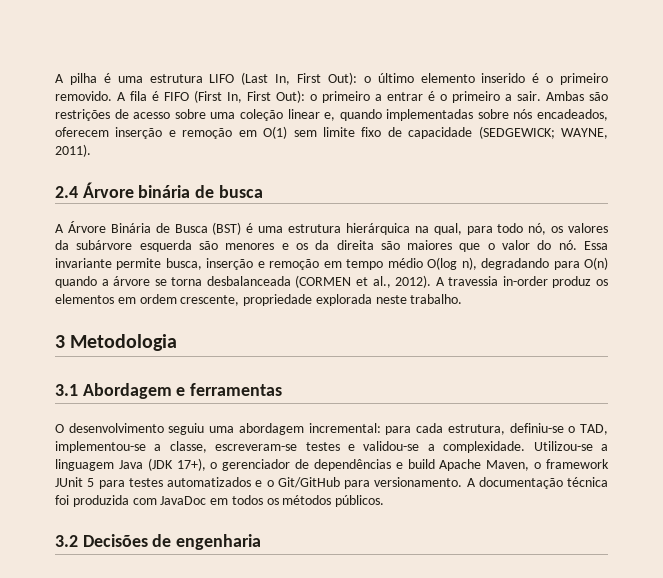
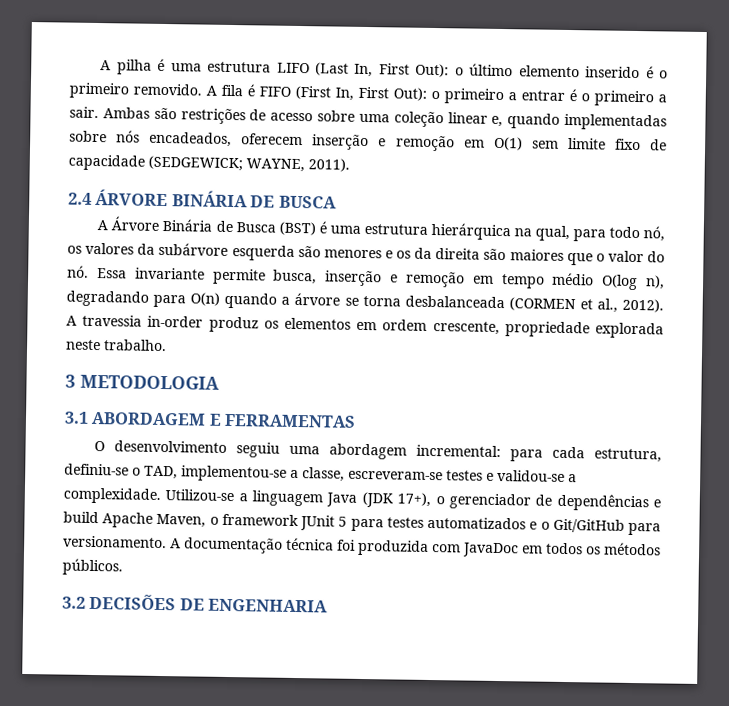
- 2.4 Árvore binária de busca
+ 2.4 ÁRVORE BINÁRIA DE BUSCA
- 3 Metodologia
+ 3 METODOLOGIA
- 3.1 Abordagem e ferramentas
+ 3.1 ABORDAGEM E FERRAMENTAS
- 3.2 Decisões de engenharia
+ 3.2 DECISÕES DE ENGENHARIA

